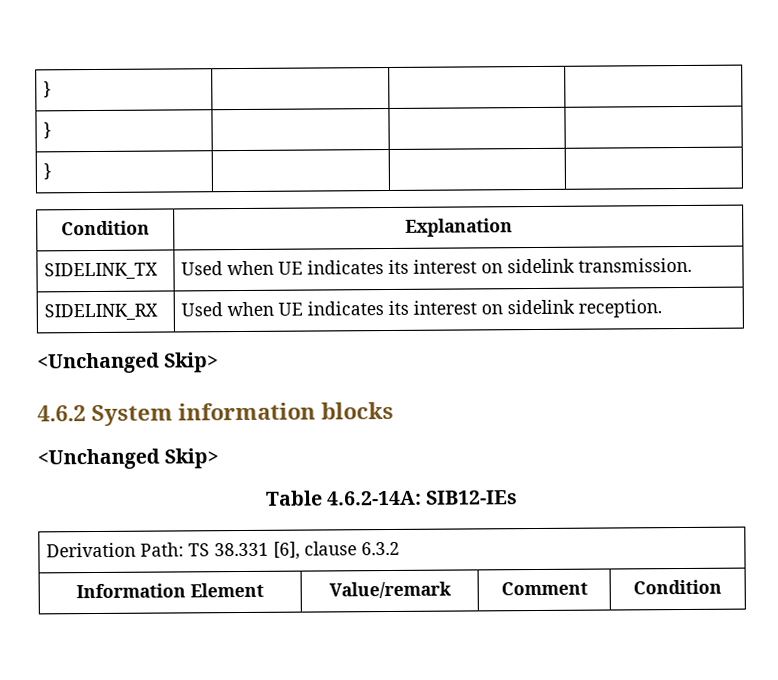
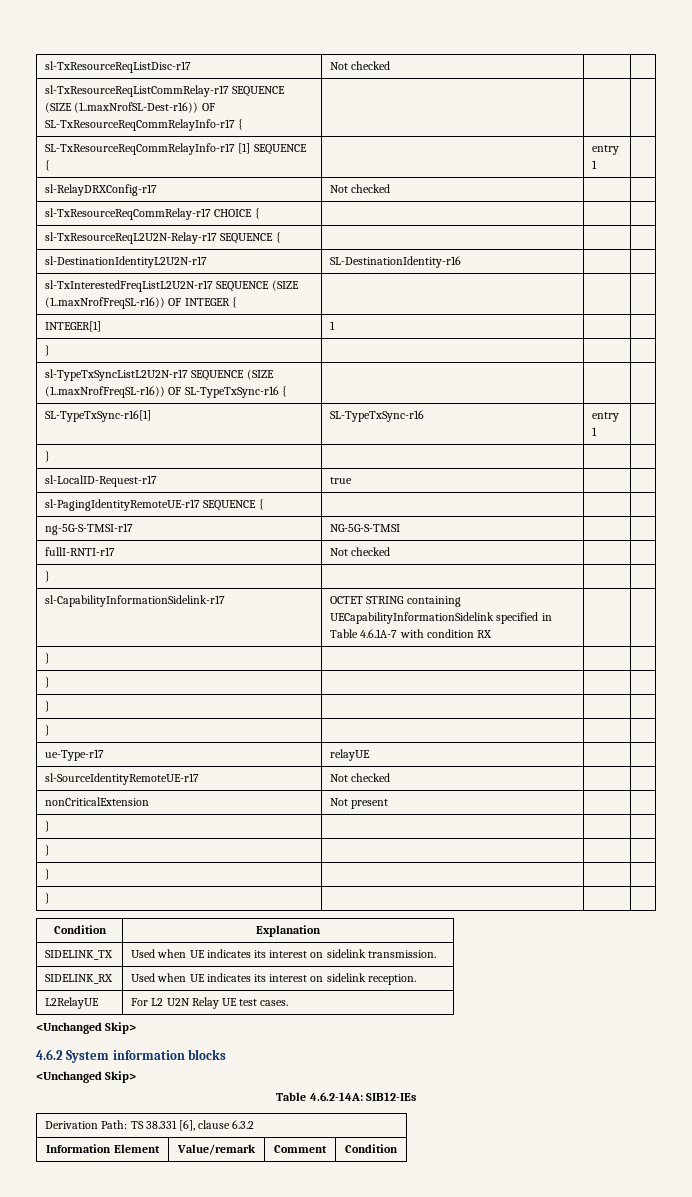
+ sl-TxResourceReqListDisc-r17 | Not checked | |
+ sl-TxResourceReqListCommRelay-r17 SEQUENCE (SIZE (1..maxNrofSL-Dest-r16)) OF SL-TxResourceReqCommRelayInfo-r17 { | | |
+ SL-TxResourceReqCommRelayInfo-r17 [1] SEQUENCE { | | entry 1 |
+ sl-RelayDRXConfig-r17 | Not checked | |
+ sl-TxResourceReqCommRelay-r17 CHOICE { | | |
+ sl-TxResourceReqL2U2N-Relay-r17 SEQUENCE { | | |
+ sl-DestinationIdentityL2U2N-r17 | SL-DestinationIdentity-r16 | |
+ sl-TxInterestedFreqListL2U2N-r17 SEQUENCE (SIZE (1..maxNrofFreqSL-r16)) OF INTEGER { | | |
+ INTEGER[1] | 1 | |
+ } | | |
+ sl-TypeTxSyncListL2U2N-r17 SEQUENCE (SIZE (1..maxNrofFreqSL-r16)) OF SL-TypeTxSync-r16 { | | |
+ SL-TypeTxSync-r16[1] | SL-TypeTxSync-r16 | entry 1 |
+ } | | |
+ sl-LocalID-Request-r17 | true | |
+ sl-PagingIdentityRemoteUE-r17 SEQUENCE { | | |
+ ng-5G-S-TMSI-r17 | NG-5G-S-TMSI | |
+ fullI-RNTI-r17 | Not checked | |
+ } | | |
+ sl-CapabilityInformationSidelink-r17 | OCTET STRING containing UECapabilityInformationSidelink specified in Table 4.6.1A-7 with condition RX | |
+ } | | |
+ } | | |
+ } | | |
+ } | | |
+ ue-Type-r17 | relayUE | |
+ sl-SourceIdentityRemoteUE-r17 | Not checked | |
+ nonCriticalExtension | Not present | |
+ } | | |
+ L2RelayUE | For L2 U2N Relay UE test cases.

